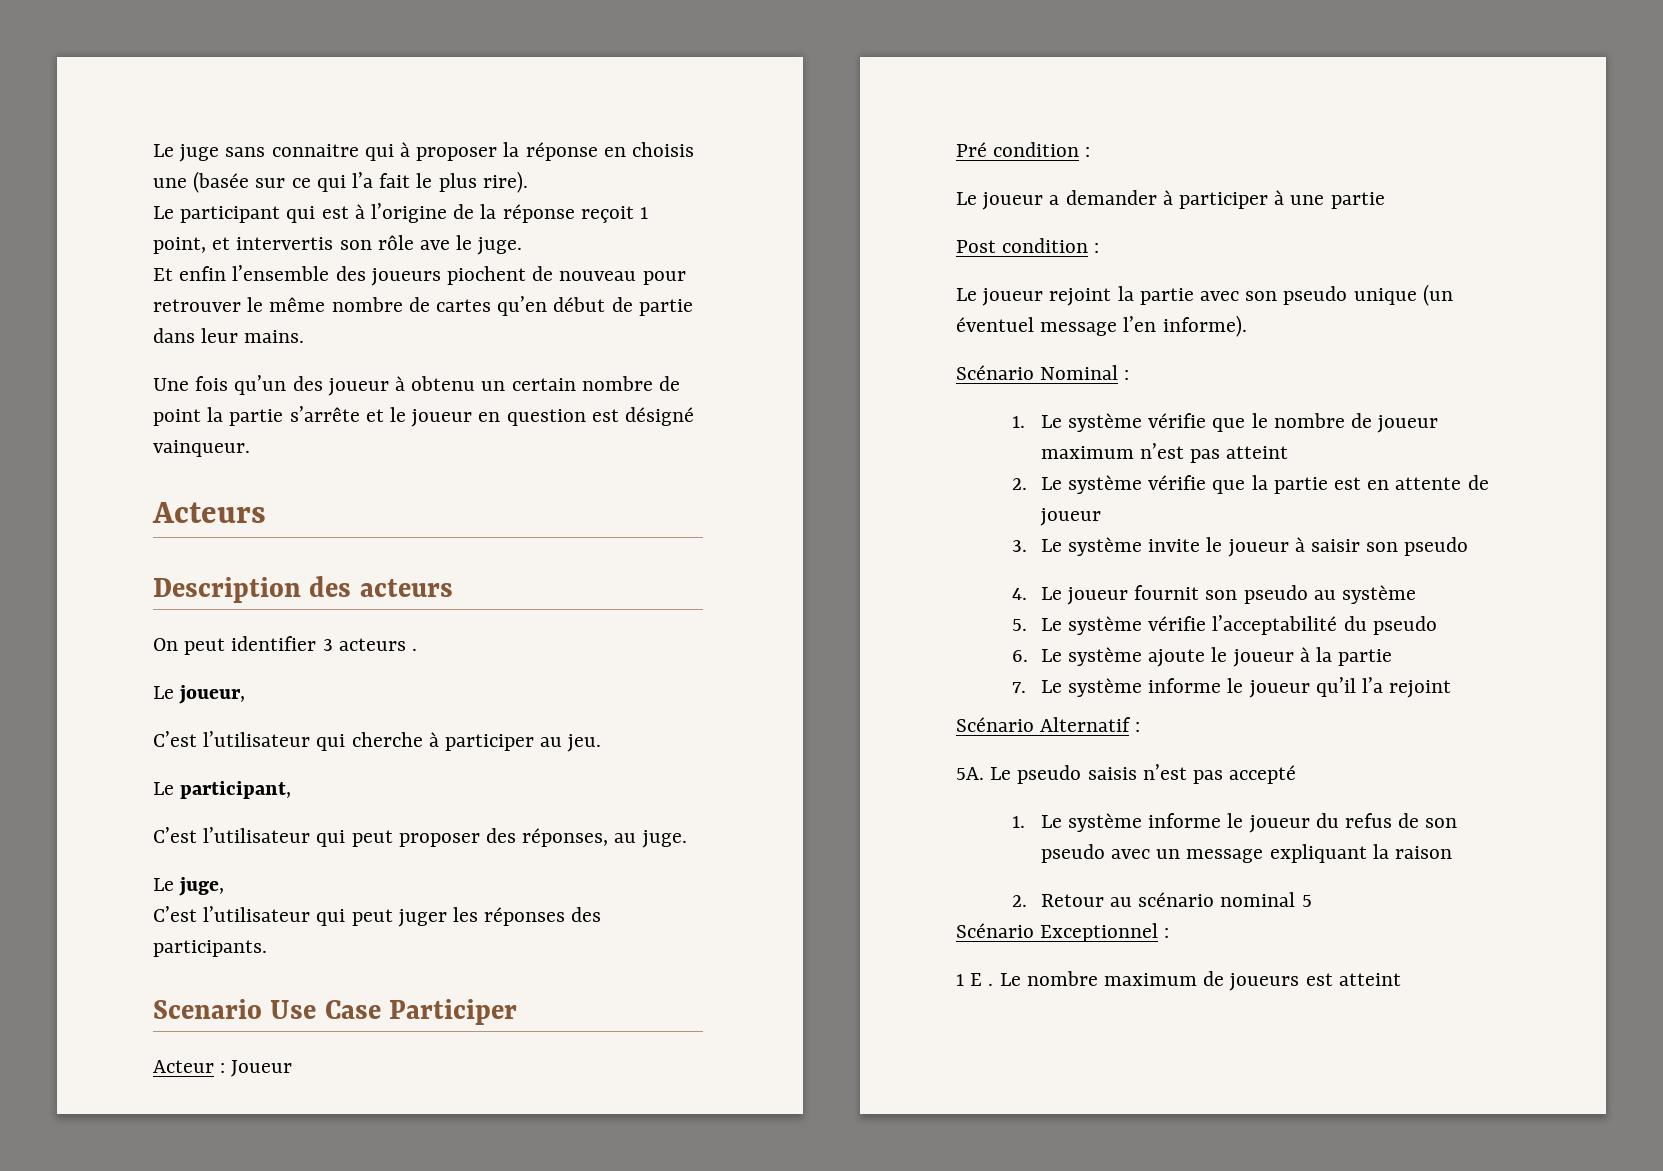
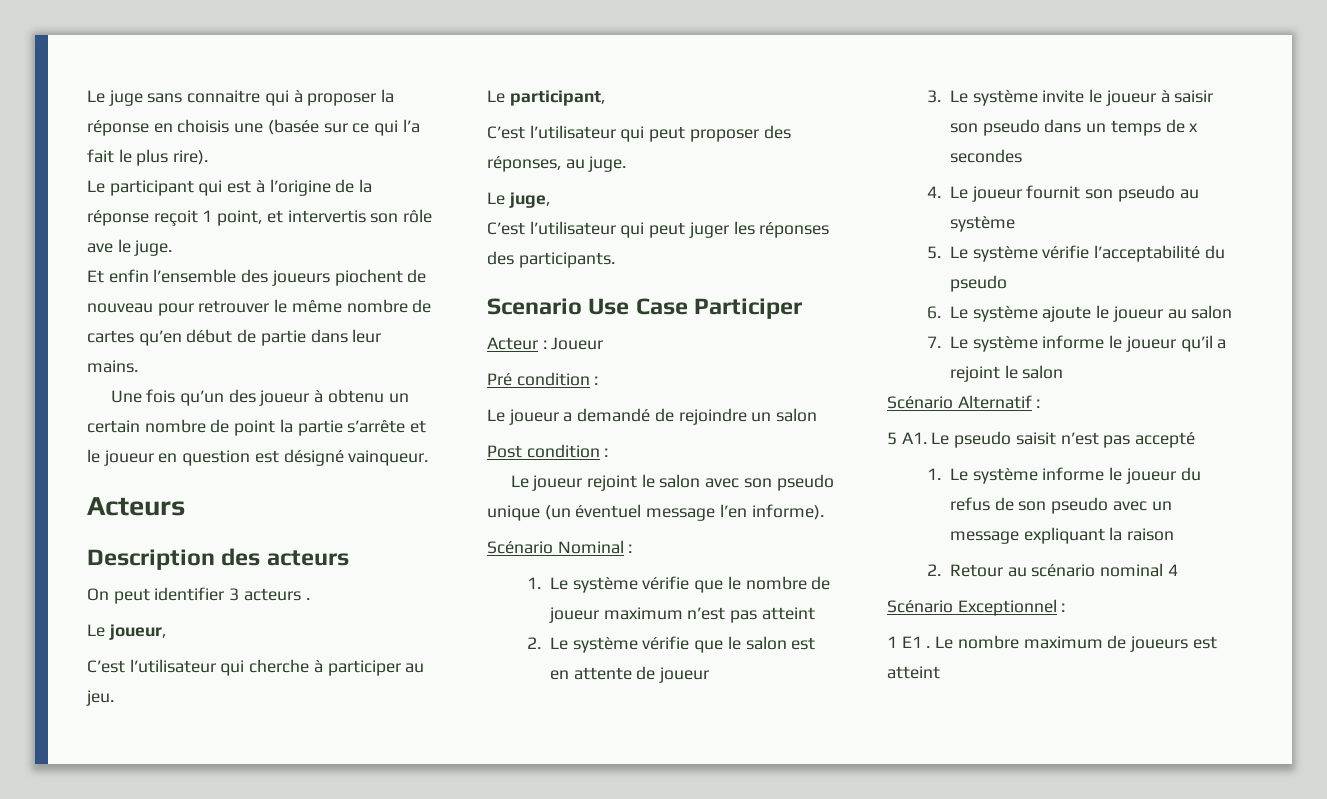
- Le joueur a demander à participer à une partie
+ Le joueur a demandé de rejoindre un salon
- Le joueur rejoint la partie avec son pseudo unique (un éventuel message l’en informe).
+ Le joueur rejoint le salon avec son pseudo unique (un éventuel message l’en informe).
- 2. Le système vérifie que la partie est en attente de joueur
+ 2. Le système vérifie que le salon est en attente de joueur
- 3. Le système invite le joueur à saisir son pseudo
+ 3. Le système invite le joueur à saisir son pseudo dans un temps de x secondes
- 6. Le système ajoute le joueur à la partie
+ 6. Le système ajoute le joueur au salon
- 7. Le système informe le joueur qu’il l’a rejoint
+ 7. Le système informe le joueur qu’il a rejoint le salon
- 5A. Le pseudo saisis n’est pas accepté
+ 5 A1. Le pseudo saisit n’est pas accepté
- 2. Retour au scénario nominal 5
+ 2. Retour au scénario nominal 4
- 1 E .
+ 1 E1 .

